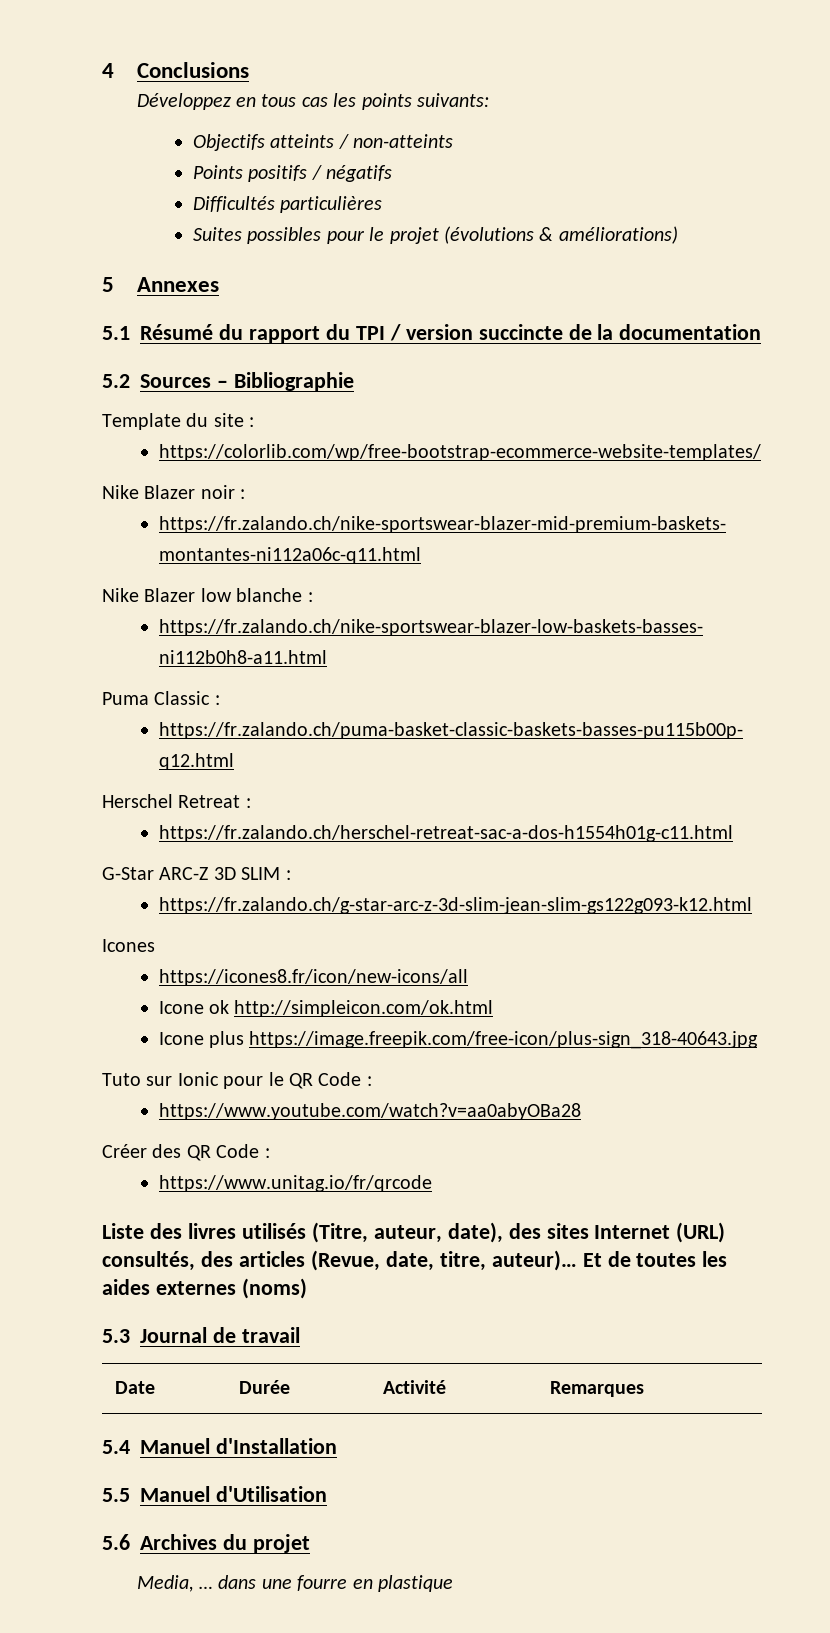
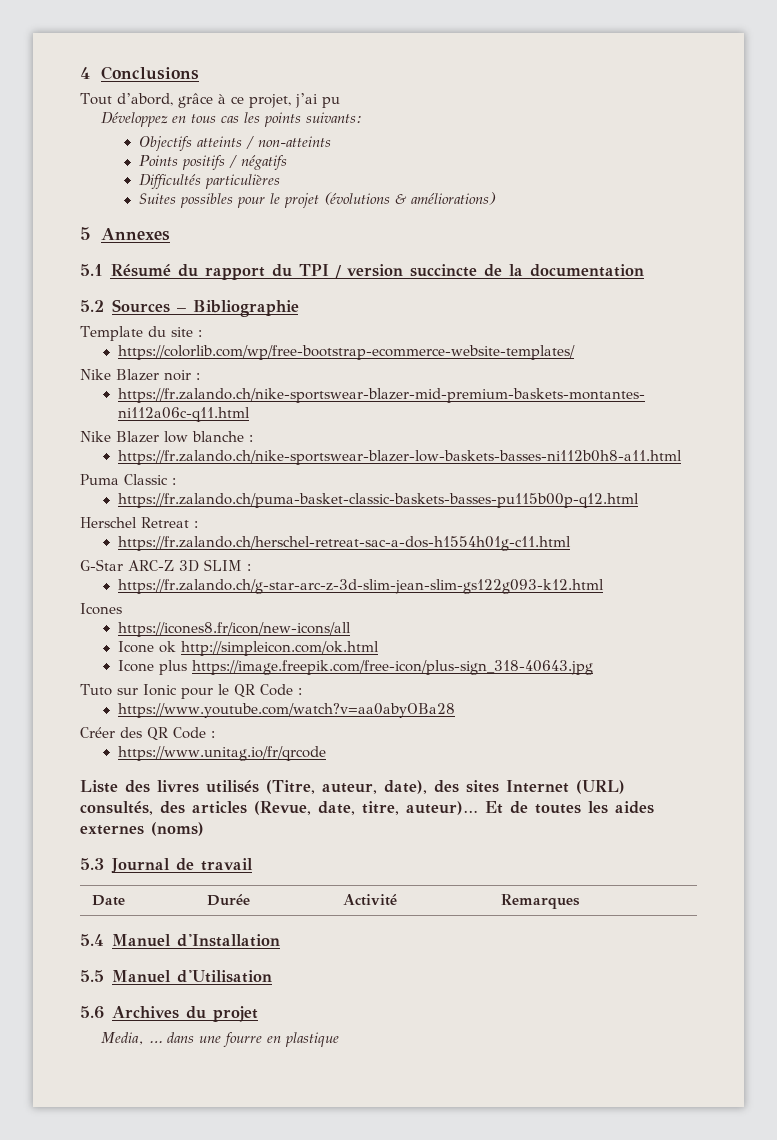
+ Tout d’abord, grâce à ce projet, j’ai pu

